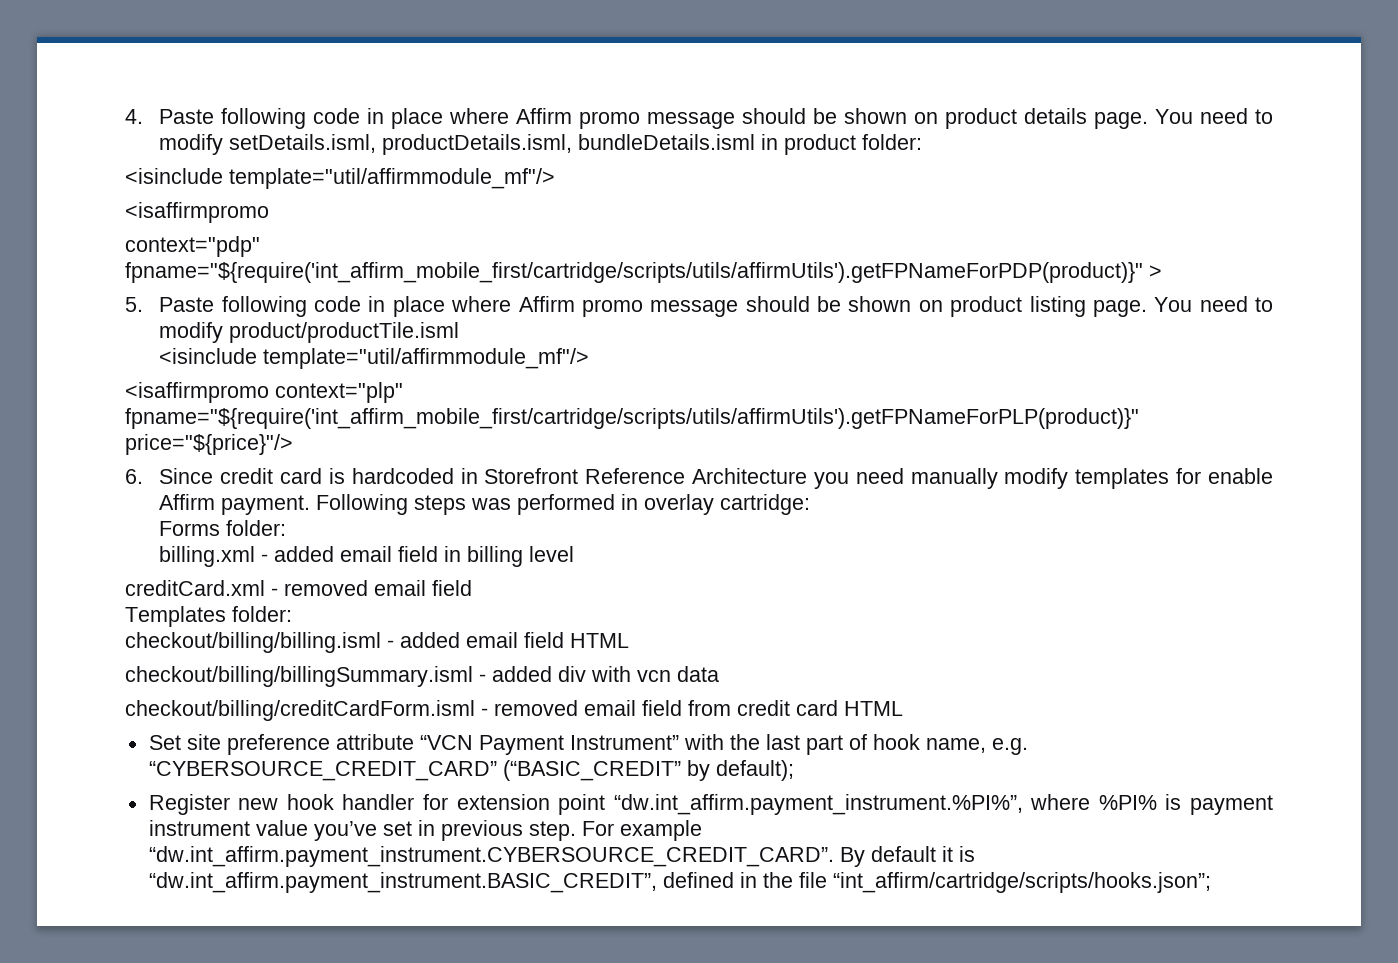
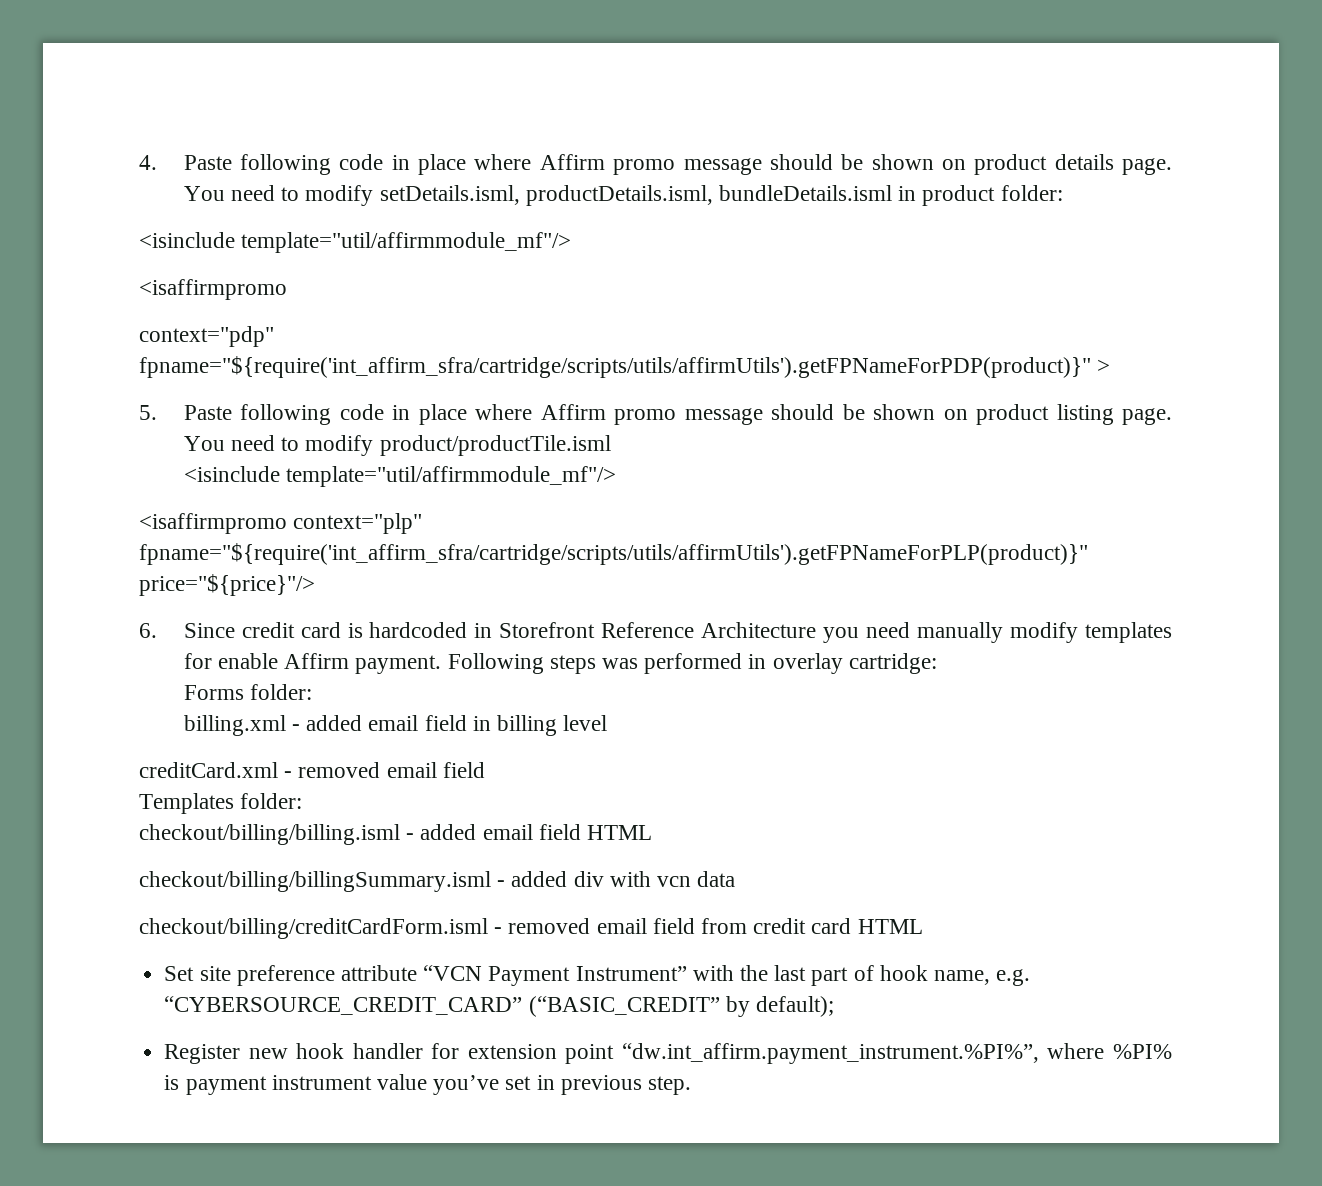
- context="pdp" fpname="${require('int_affirm_mobile_first/cartridge/scripts/utils/affirmUtils').getFPNameForPDP(product)}" >
+ context="pdp" fpname="${require('int_affirm_sfra/cartridge/scripts/utils/affirmUtils').getFPNameForPDP(product)}" >
- <isaffirmpromo context="plp" fpname="${require('int_affirm_mobile_first/cartridge/scripts/utils/affirmUtils').getFPNameForPLP(product)}" price="${price}"/>
+ <isaffirmpromo context="plp" fpname="${require('int_affirm_sfra/cartridge/scripts/utils/affirmUtils').getFPNameForPLP(product)}" price="${price}"/>
- For example “dw.int_affirm.payment_instrument.CYBERSOURCE_CREDIT_CARD”. By default it is “dw.int_affirm.payment_instrument.BASIC_CREDIT”, defined in the file “int_affirm/cartridge/scripts/hooks.json”;

